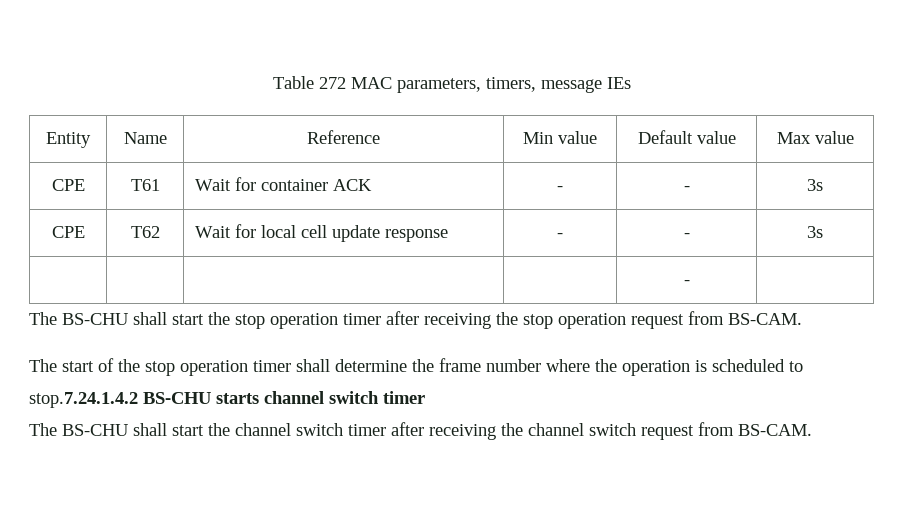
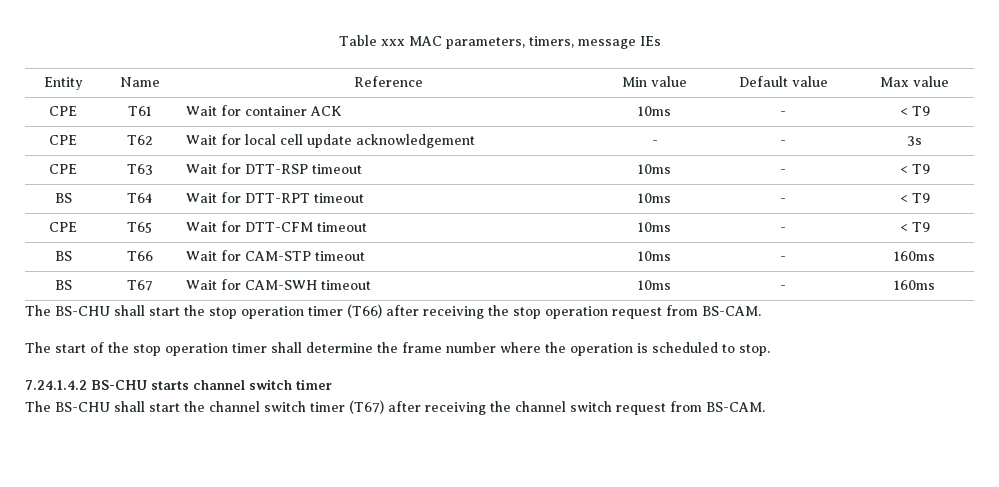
- Table 272 MAC parameters, timers, message IEs
+ Table xxx MAC parameters, timers, message IEs
- CPE | T61 | Wait for container ACK | - | - | 3s
+ CPE | T61 | Wait for container ACK | 10ms | - | < T9
- CPE | T62 | Wait for local cell update response | - | - | 3s
- | | | | - |
+ CPE | T62 | Wait for local cell update acknowledgement | - | - | 3s
+ CPE | T63 | Wait for DTT-RSP timeout | 10ms | - | < T9
+ BS | T64 | Wait for DTT-RPT timeout | 10ms | - | < T9
+ CPE | T65 | Wait for DTT-CFM timeout | 10ms | - | < T9
+ BS | T66 | Wait for CAM-STP timeout | 10ms | - | 160ms
+ BS | T67 | Wait for CAM-SWH timeout | 10ms | - | 160ms
- The BS-CHU shall start the stop operation timer after receiving the stop operation request from BS-CAM.
+ The BS-CHU shall start the stop operation timer (T66) after receiving the stop operation request from BS-CAM.
- The start of the stop operation timer shall determine the frame number where the operation is scheduled to stop.7.24.1.4.2 BS-CHU starts channel switch timer
+ The start of the stop operation timer shall determine the frame number where the operation is scheduled to stop.
+ 7.24.1.4.2 BS-CHU starts channel switch timer
- The BS-CHU shall start the channel switch timer after receiving the channel switch request from BS-CAM.
+ The BS-CHU shall start the channel switch timer (T67) after receiving the channel switch request from BS-CAM.

